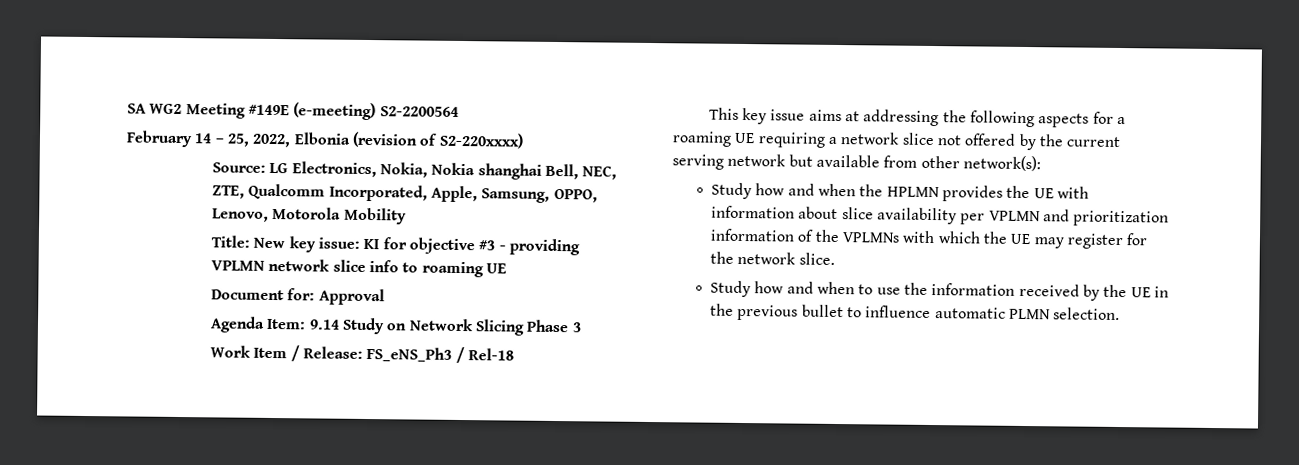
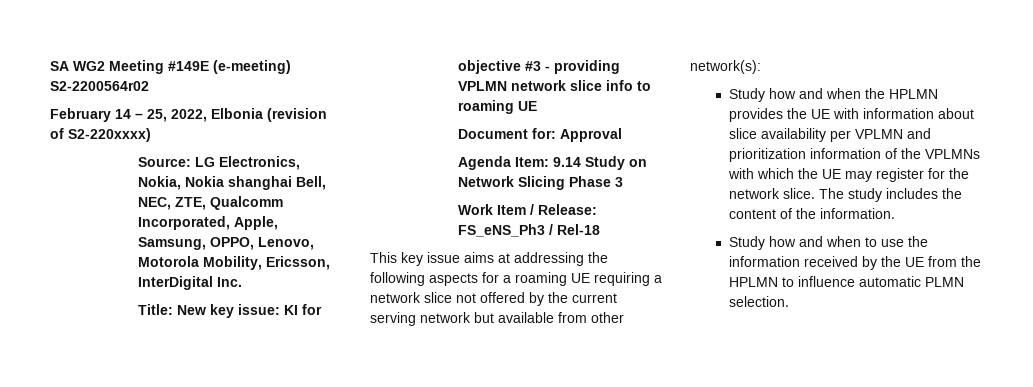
- SA WG2 Meeting #149E (e-meeting) S2-2200564
+ SA WG2 Meeting #149E (e-meeting) S2-2200564r02
- Source: LG Electronics, Nokia, Nokia shanghai Bell, NEC, ZTE, Qualcomm Incorporated, Apple, Samsung, OPPO, Lenovo, Motorola Mobility
+ Source: LG Electronics, Nokia, Nokia shanghai Bell, NEC, ZTE, Qualcomm Incorporated, Apple, Samsung, OPPO, Lenovo, Motorola Mobility, Ericsson, InterDigital Inc.
+ The study includes the content of the information.
- Study how and when to use the information received by the UE in the previous bullet to influence automatic PLMN selection.
+ Study how and when to use the information received by the UE from the HPLMN to influence automatic PLMN selection.

